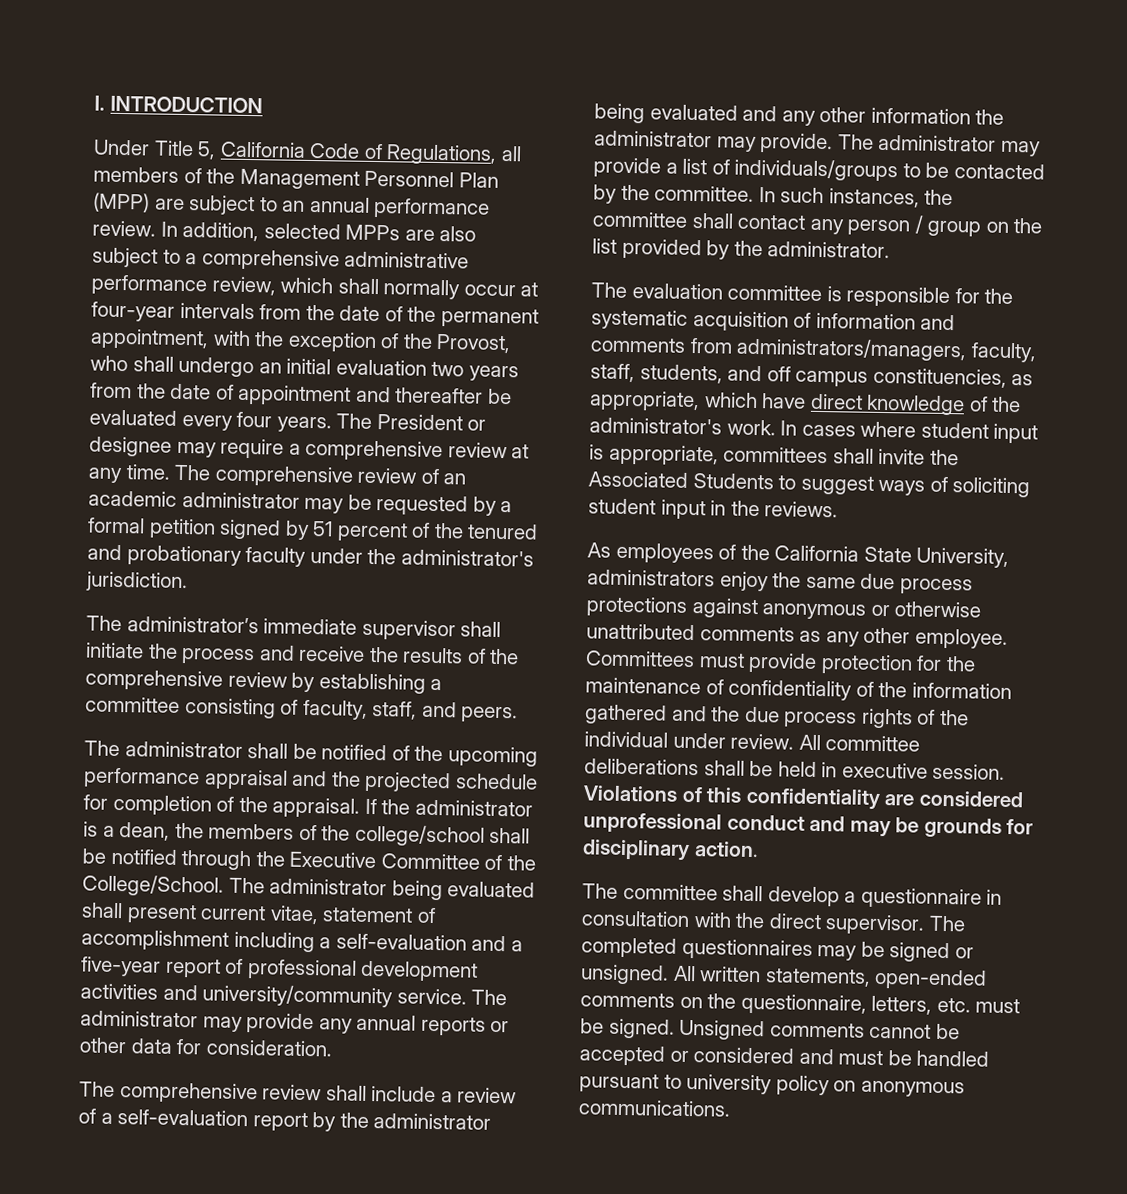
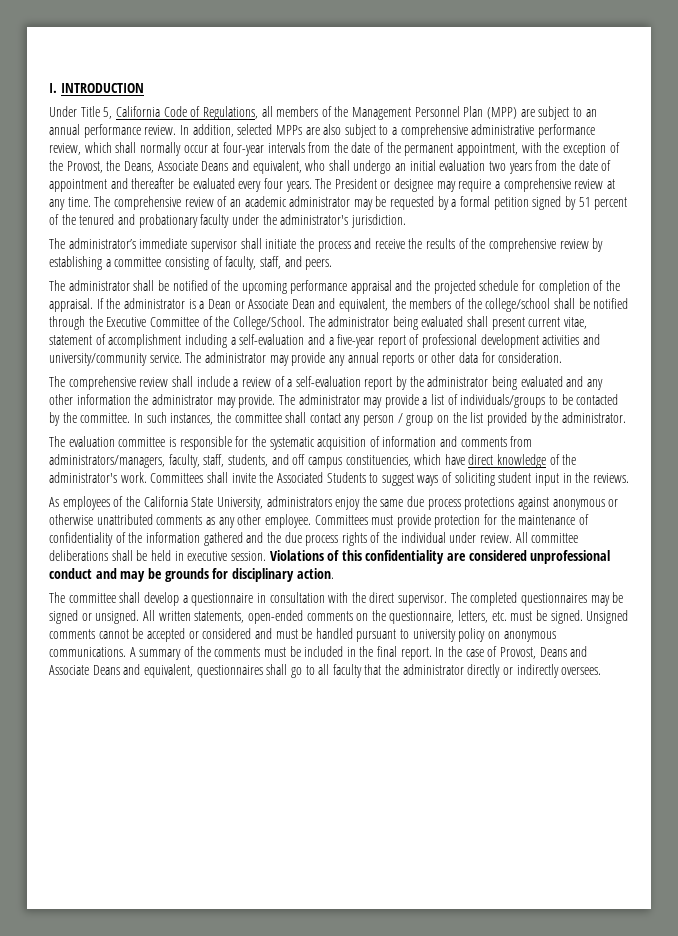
- In addition, selected MPPs are also subject to a comprehensive administrative performance review, which shall normally occur at four-year intervals from the date of the permanent appointment, with the exception of the Provost, who shall undergo an initial evaluation two years from the date of appointment and thereafter be evaluated every four years.
+ In addition, selected MPPs are also subject to a comprehensive administrative performance review, which shall normally occur at four-year intervals from the date of the permanent appointment, with the exception of the Provost, the Deans, Associate Deans and equivalent, who shall undergo an initial evaluation two years from the date of appointment and thereafter be evaluated every four years.
- If the administrator is a dean, the members of the college/school shall be notified through the Executive Committee of the College/School.
+ If the administrator is a Dean or Associate Dean and equivalent, the members of the college/school shall be notified through the Executive Committee of the College/School.
- The evaluation committee is responsible for the systematic acquisition of information and comments from administrators/managers, faculty, staff, students, and off campus constituencies, as appropriate, which have direct knowledge of the administrator's work.
+ The evaluation committee is responsible for the systematic acquisition of information and comments from administrators/managers, faculty, staff, students, and off campus constituencies, which have direct knowledge of the administrator's work.
- In cases where student input is appropriate, committees shall invite the Associated Students to suggest ways of soliciting student input in the reviews.
+ Committees shall invite the Associated Students to suggest ways of soliciting student input in the reviews.
+ A summary of the comments must be included in the final report. In the case of Provost, Deans and Associate Deans and equivalent, questionnaires shall go to all faculty that the administrator directly or indirectly oversees.

